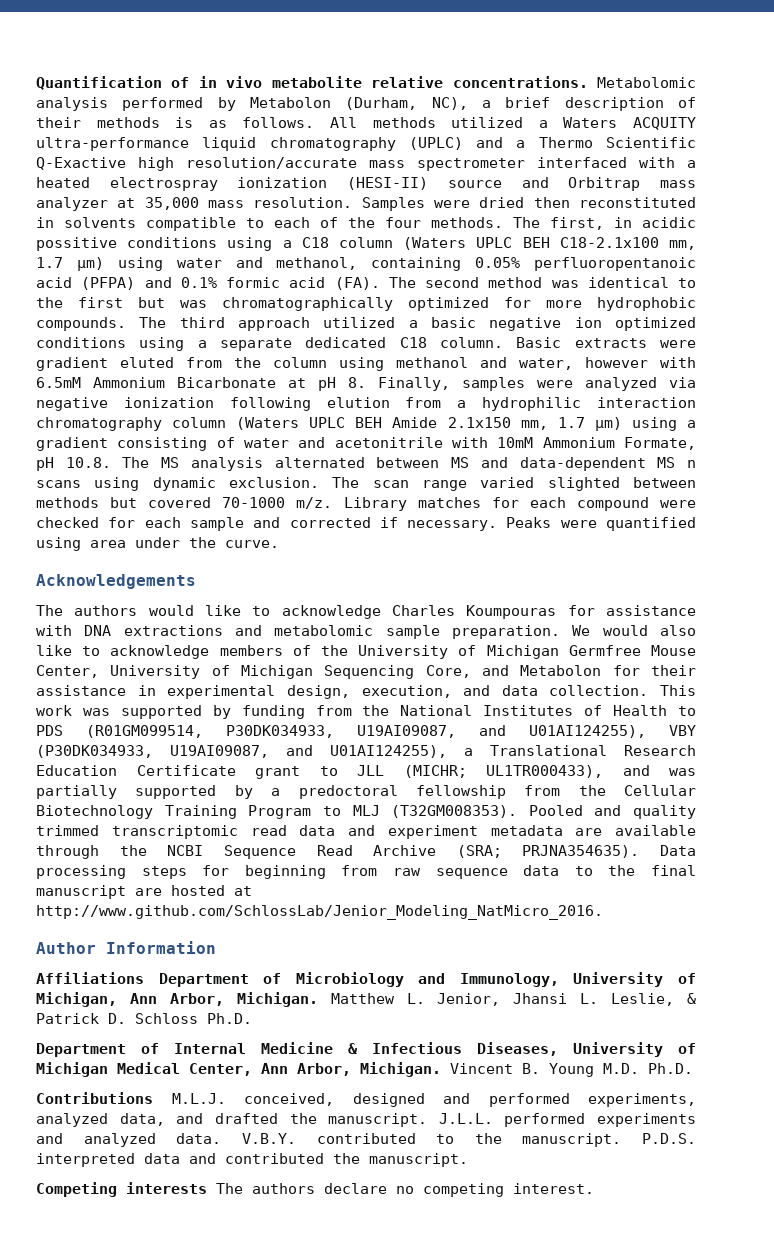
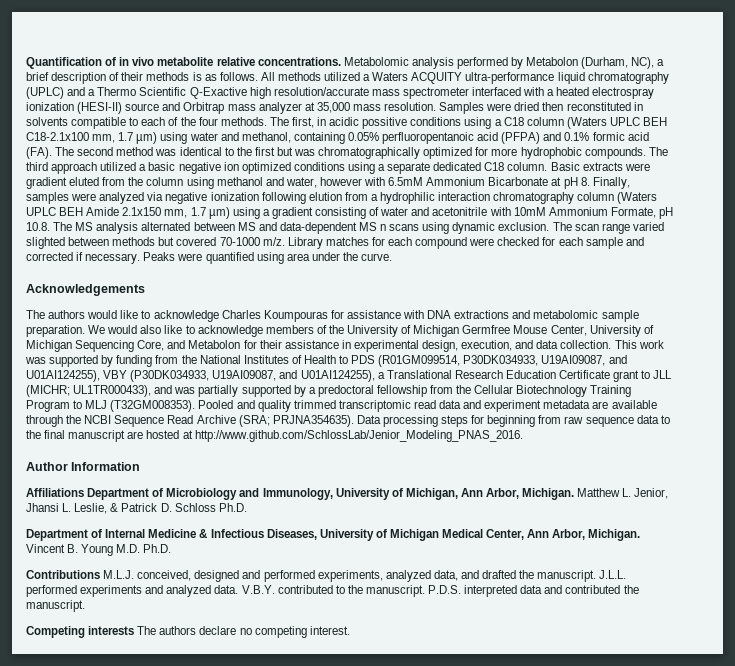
- Data processing steps for beginning from raw sequence data to the final manuscript are hosted at http://www.github.com/SchlossLab/Jenior_Modeling_NatMicro_2016.
+ Data processing steps for beginning from raw sequence data to the final manuscript are hosted at http://www.github.com/SchlossLab/Jenior_Modeling_PNAS_2016.

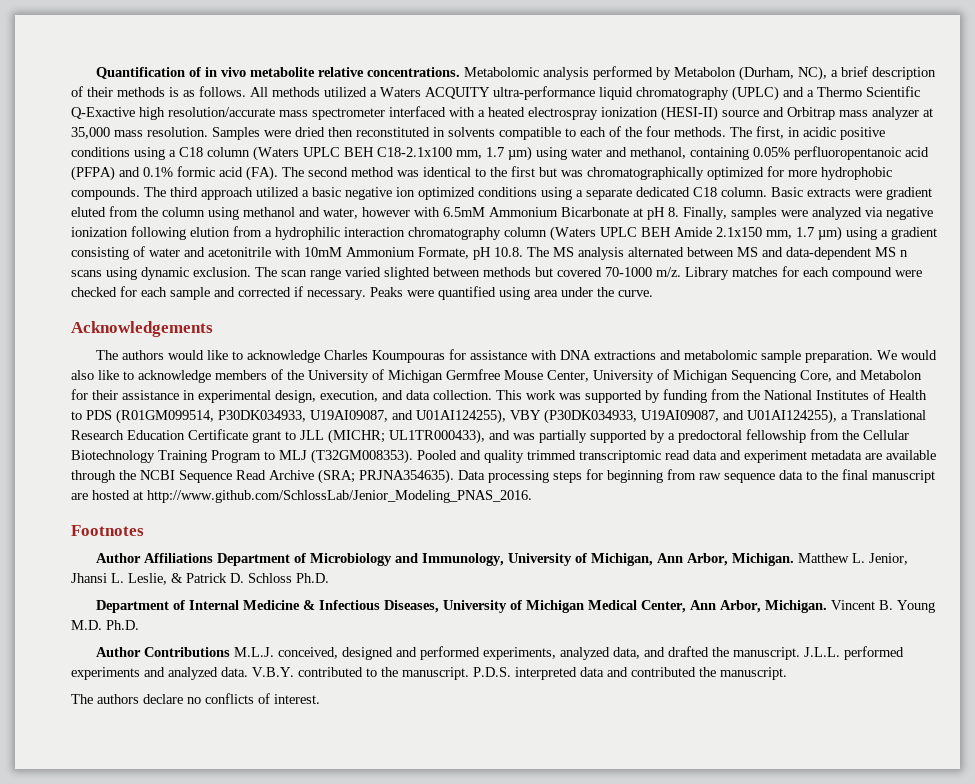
- The first, in acidic possitive conditions using a C18 column (Waters UPLC BEH C18-2.1x100 mm, 1.7 µm) using water and methanol, containing 0.05% perfluoropentanoic acid (PFPA) and 0.1% formic acid (FA). The second method was identical to the first but was chromatographically optimized for more hydrophobic compounds.
+ The first, in acidic positive conditions using a C18 column (Waters UPLC BEH C18-2.1x100 mm, 1.7 µm) using water and methanol, containing 0.05% perfluoropentanoic acid (PFPA) and 0.1% formic acid (FA). The second method was identical to the first but was chromatographically optimized for more hydrophobic compounds.
- Author Information
- Affiliations Department of Microbiology and Immunology, University of Michigan, Ann Arbor, Michigan.
+ Footnotes
+ Author Affiliations Department of Microbiology and Immunology, University of Michigan, Ann Arbor, Michigan.
- Contributions M.L.J. conceived, designed and performed experiments, analyzed data, and drafted the manuscript.
+ Author Contributions M.L.J. conceived, designed and performed experiments, analyzed data, and drafted the manuscript.
- Competing interests The authors declare no competing interest.
+ The authors declare no conflicts of interest.

